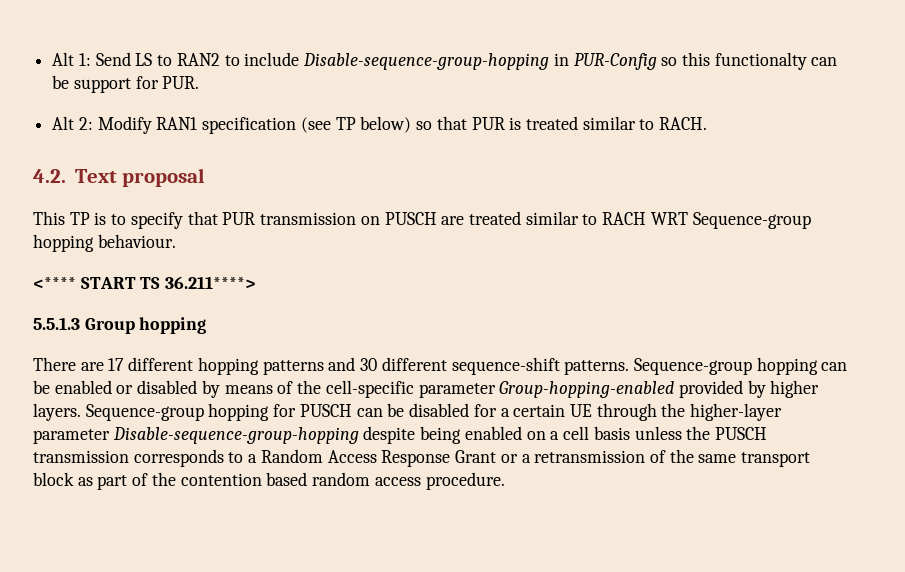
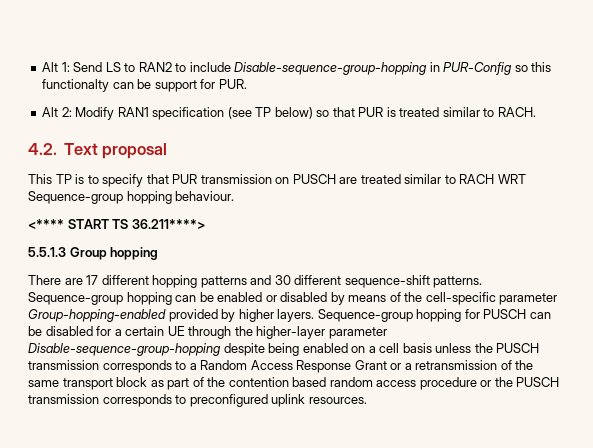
- Sequence-group hopping for PUSCH can be disabled for a certain UE through the higher-layer parameter Disable-sequence-group-hopping despite being enabled on a cell basis unless the PUSCH transmission corresponds to a Random Access Response Grant or a retransmission of the same transport block as part of the contention based random access procedure.
+ Sequence-group hopping for PUSCH can be disabled for a certain UE through the higher-layer parameter Disable-sequence-group-hopping despite being enabled on a cell basis unless the PUSCH transmission corresponds to a Random Access Response Grant or a retransmission of the same transport block as part of the contention based random access procedure or the PUSCH transmission corresponds to preconfigured uplink resources.

